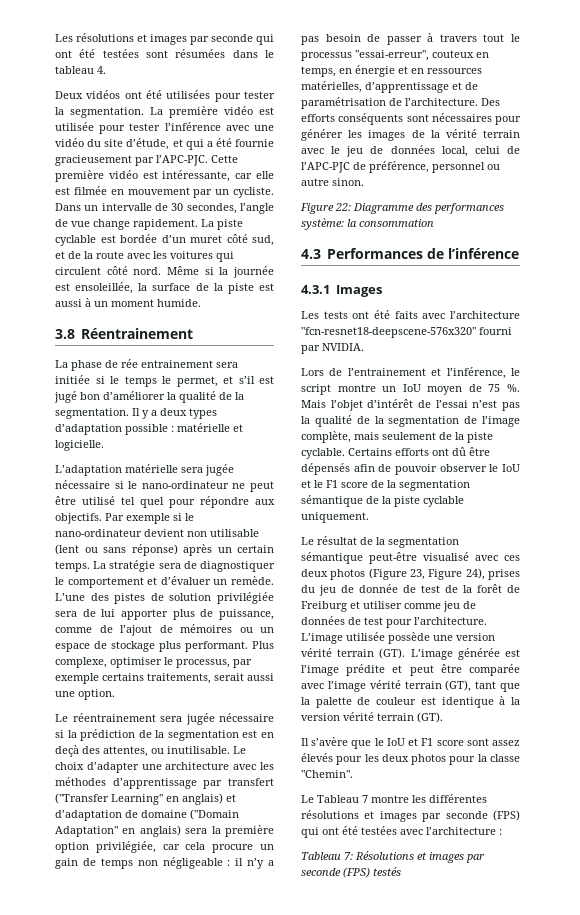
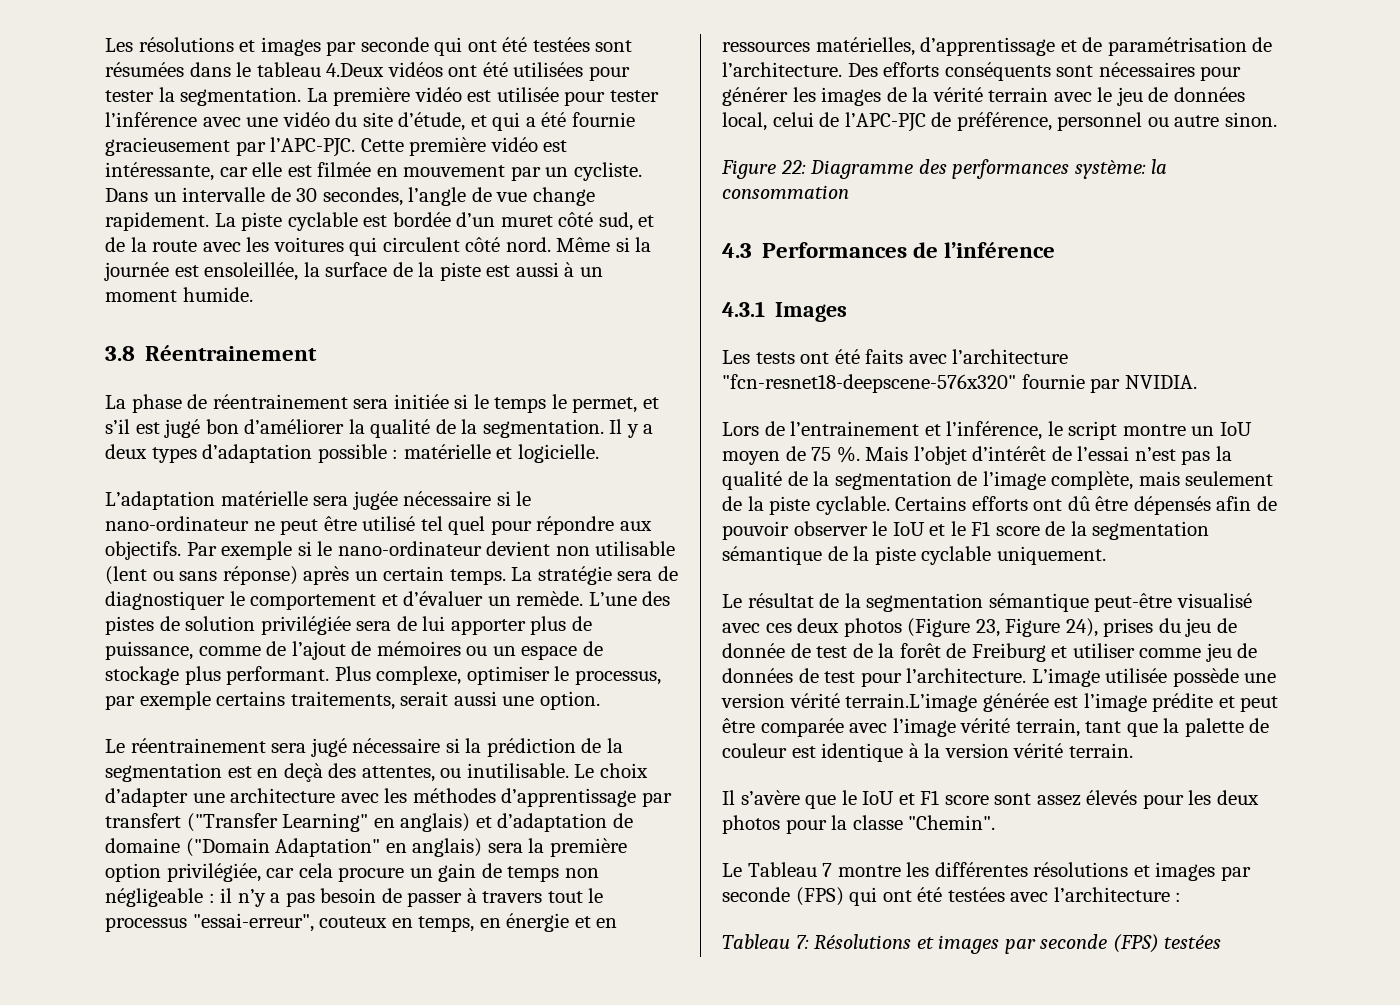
- Les résolutions et images par seconde qui ont été testées sont résumées dans le tableau 4.
- Deux vidéos ont été utilisées pour tester la segmentation.
+ Les résolutions et images par seconde qui ont été testées sont résumées dans le tableau 4.Deux vidéos ont été utilisées pour tester la segmentation.
- La phase de rée entrainement sera initiée si le temps le permet, et s’il est jugé bon d’améliorer la qualité de la segmentation.
+ La phase de réentrainement sera initiée si le temps le permet, et s’il est jugé bon d’améliorer la qualité de la segmentation.
- Le réentrainement sera jugée nécessaire si la prédiction de la segmentation est en deçà des attentes, ou inutilisable.
+ Le réentrainement sera jugé nécessaire si la prédiction de la segmentation est en deçà des attentes, ou inutilisable.
- Les tests ont été faits avec l’architecture "fcn-resnet18-deepscene-576x320" fourni par NVIDIA.
+ Les tests ont été faits avec l’architecture "fcn-resnet18-deepscene-576x320" fournie par NVIDIA.
- L’image utilisée possède une version vérité terrain (GT). L’image générée est l’image prédite et peut être comparée avec l’image vérité terrain (GT), tant que la palette de couleur est identique à la version vérité terrain (GT).
+ L’image utilisée possède une version vérité terrain.L’image générée est l’image prédite et peut être comparée avec l’image vérité terrain, tant que la palette de couleur est identique à la version vérité terrain.
- Tableau 7: Résolutions et images par seconde (FPS) testés
+ Tableau 7: Résolutions et images par seconde (FPS) testées

